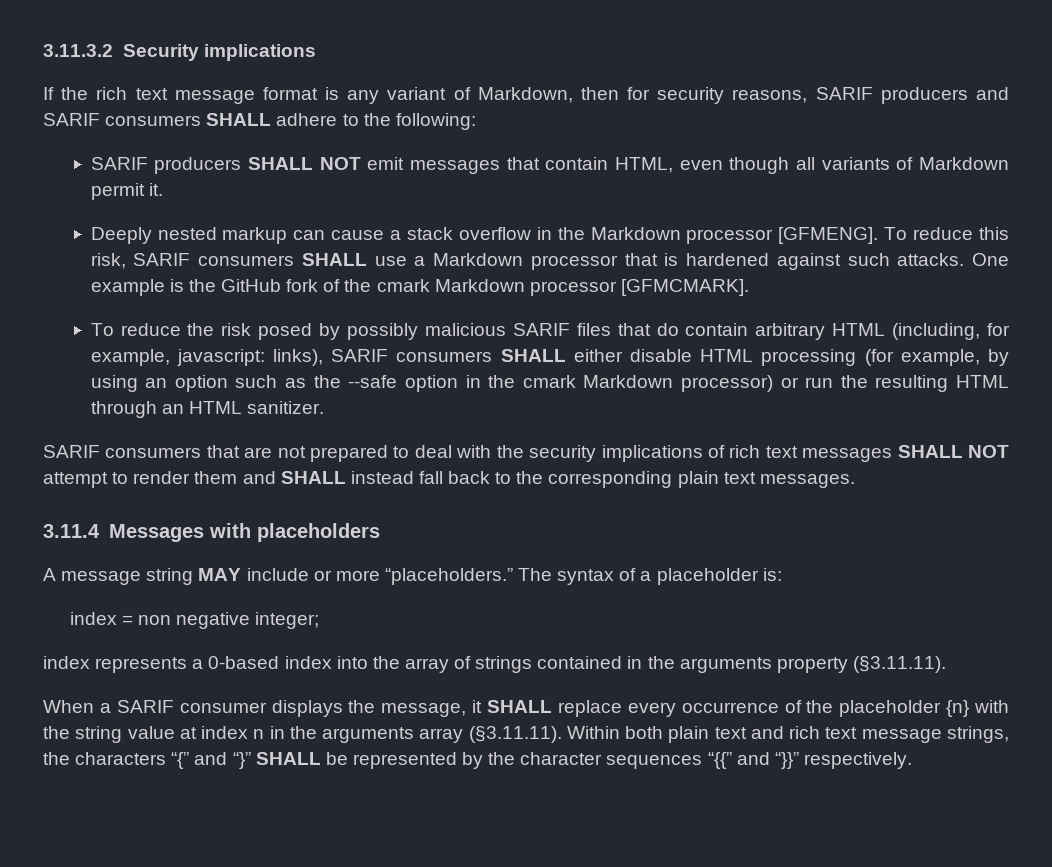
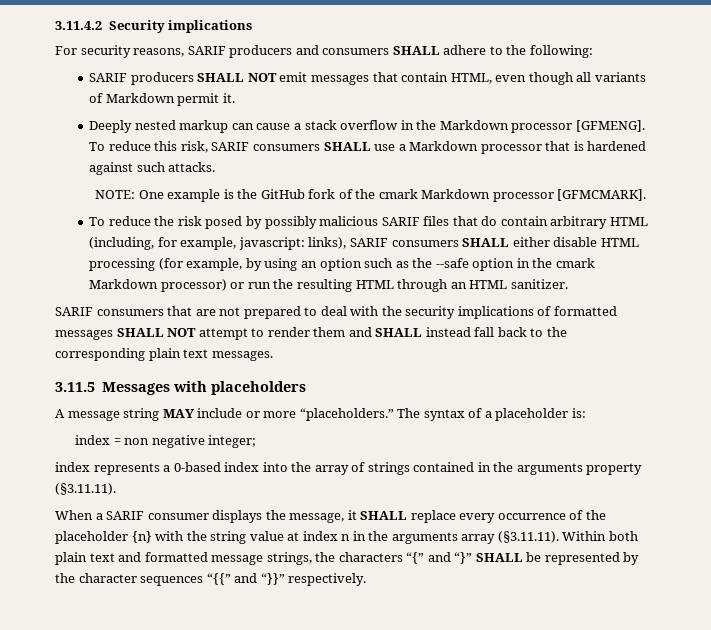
- 3.11.3.2 Security implications
+ 3.11.4.2 Security implications
- If the rich text message format is any variant of Markdown, then for security reasons, SARIF producers and SARIF consumers SHALL adhere to the following:
+ For security reasons, SARIF producers and consumers SHALL adhere to the following:
- To reduce this risk, SARIF consumers SHALL use a Markdown processor that is hardened against such attacks. One example is the GitHub fork of the cmark Markdown processor [GFMCMARK].
+ To reduce this risk, SARIF consumers SHALL use a Markdown processor that is hardened against such attacks.
+ NOTE: One example is the GitHub fork of the cmark Markdown processor [GFMCMARK].
- SARIF consumers that are not prepared to deal with the security implications of rich text messages SHALL NOT attempt to render them and SHALL instead fall back to the corresponding plain text messages.
+ SARIF consumers that are not prepared to deal with the security implications of formatted messages SHALL NOT attempt to render them and SHALL instead fall back to the corresponding plain text messages.
- 3.11.4 Messages with placeholders
+ 3.11.5 Messages with placeholders
- When a SARIF consumer displays the message, it SHALL replace every occurrence of the placeholder {n} with the string value at index n in the arguments array (§3.11.11). Within both plain text and rich text message strings, the characters “{” and “}” SHALL be represented by the character sequences “{{” and “}}” respectively.
+ When a SARIF consumer displays the message, it SHALL replace every occurrence of the placeholder {n} with the string value at index n in the arguments array (§3.11.11). Within both plain text and formatted message strings, the characters “{” and “}” SHALL be represented by the character sequences “{{” and “}}” respectively.

